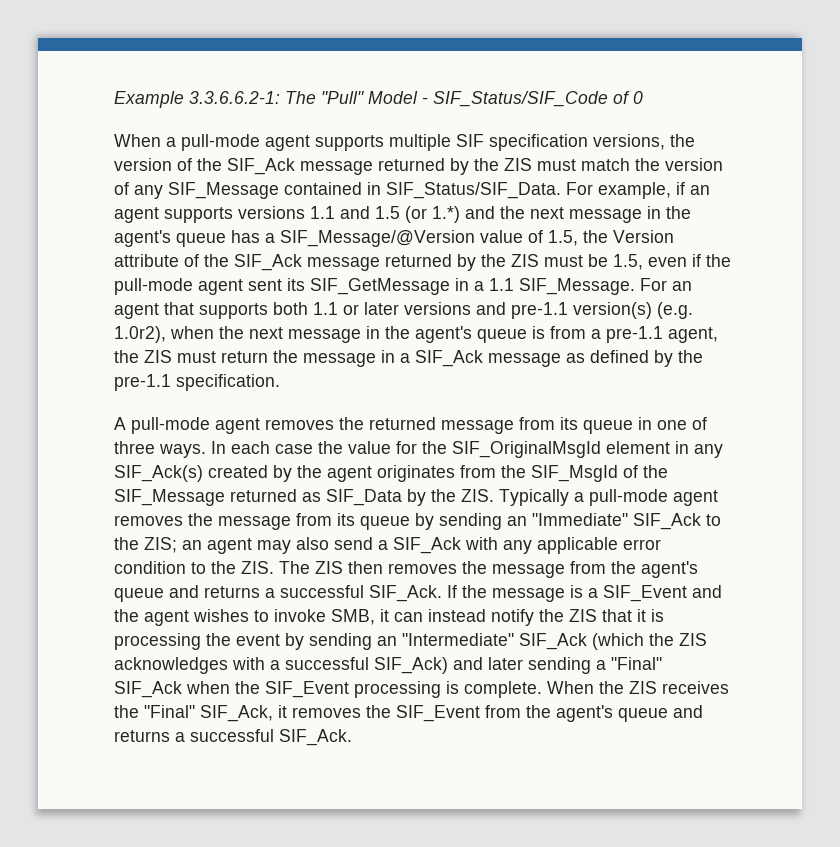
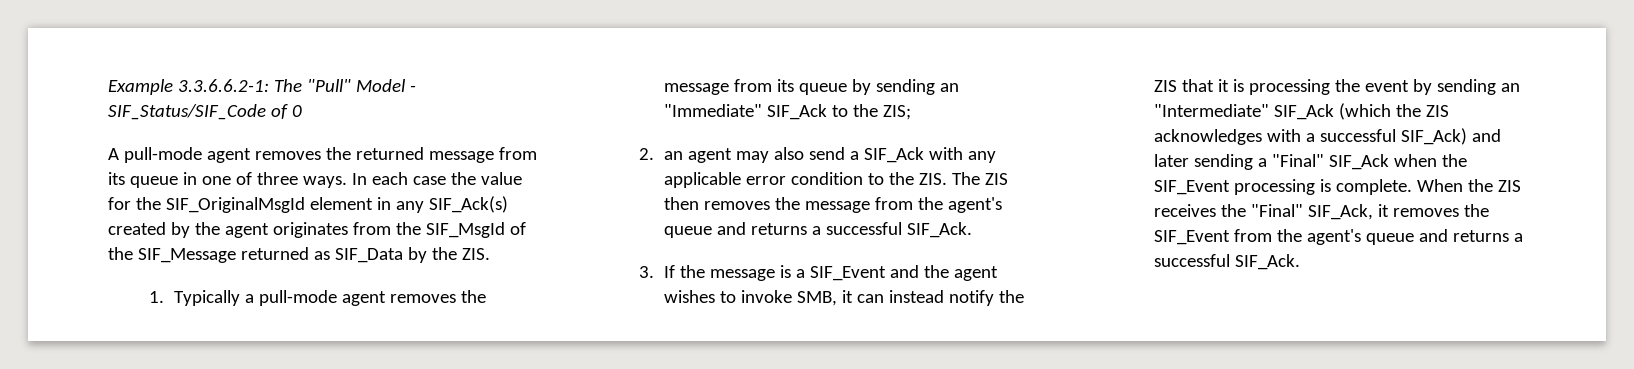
- When a pull-mode agent supports multiple SIF specification versions, the version of the SIF_Ack message returned by the ZIS must match the version of any SIF_Message contained in SIF_Status/SIF_Data. For example, if an agent supports versions 1.1 and 1.5 (or 1.*) and the next message in the agent's queue has a SIF_Message/@Version value of 1.5, the Version attribute of the SIF_Ack message returned by the ZIS must be 1.5, even if the pull-mode agent sent its SIF_GetMessage in a 1.1 SIF_Message. For an agent that supports both 1.1 or later versions and pre-1.1 version(s) (e.g. 1.0r2), when the next message in the agent's queue is from a pre-1.1 agent, the ZIS must return the message in a SIF_Ack message as defined by the pre-1.1 specification.
- In each case the value for the SIF_OriginalMsgId element in any SIF_Ack(s) created by the agent originates from the SIF_MsgId of the SIF_Message returned as SIF_Data by the ZIS. Typically a pull-mode agent removes the message from its queue by sending an "Immediate" SIF_Ack to the ZIS; an agent may also send a SIF_Ack with any applicable error condition to the ZIS. The ZIS then removes the message from the agent's queue and returns a successful SIF_Ack. If the message is a SIF_Event and the agent wishes to invoke SMB, it can instead notify the ZIS that it is processing the event by sending an "Intermediate" SIF_Ack (which the ZIS acknowledges with a successful SIF_Ack) and later sending a "Final" SIF_Ack when the SIF_Event processing is complete.
+ In each case the value for the SIF_OriginalMsgId element in any SIF_Ack(s) created by the agent originates from the SIF_MsgId of the SIF_Message returned as SIF_Data by the ZIS.
+ 1. Typically a pull-mode agent removes the message from its queue by sending an "Immediate" SIF_Ack to the ZIS;
+ 2. an agent may also send a SIF_Ack with any applicable error condition to the ZIS. The ZIS then removes the message from the agent's queue and returns a successful SIF_Ack.
+ 3. If the message is a SIF_Event and the agent wishes to invoke SMB, it can instead notify the ZIS that it is processing the event by sending an "Intermediate" SIF_Ack (which the ZIS acknowledges with a successful SIF_Ack) and later sending a "Final" SIF_Ack when the SIF_Event processing is complete.

